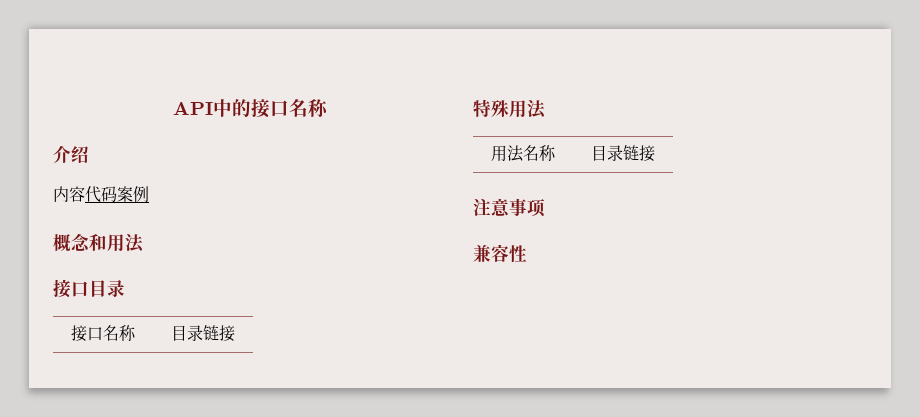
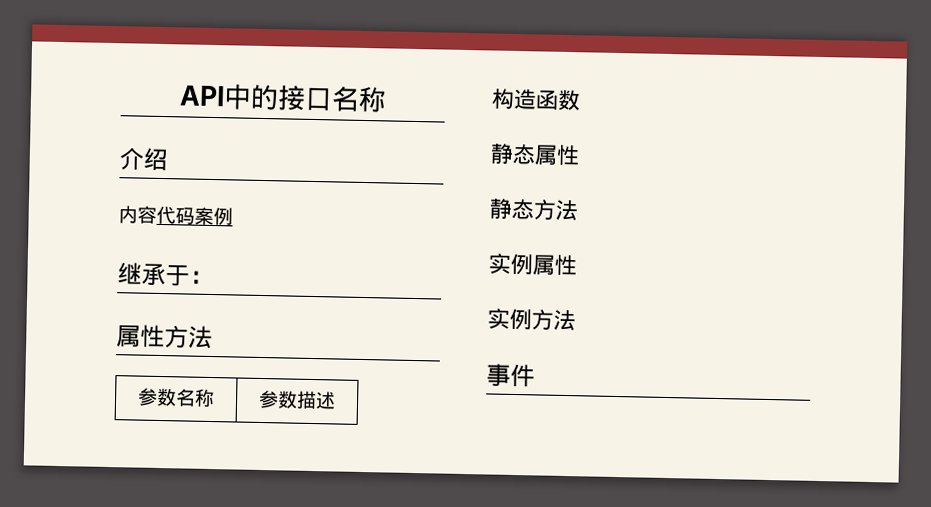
- 概念和用法
- 接口目录
- 接口名称 | 目录链接
- 特殊用法
- 用法名称 | 目录链接
- 注意事项
- 兼容性
+ 继承于：
+ 属性方法
+ 参数名称 | 参数描述
+ 构造函数
+ 静态属性
+ 静态方法
+ 实例属性
+ 实例方法
+ 事件

